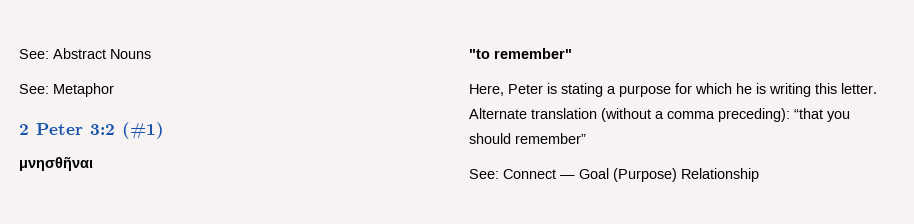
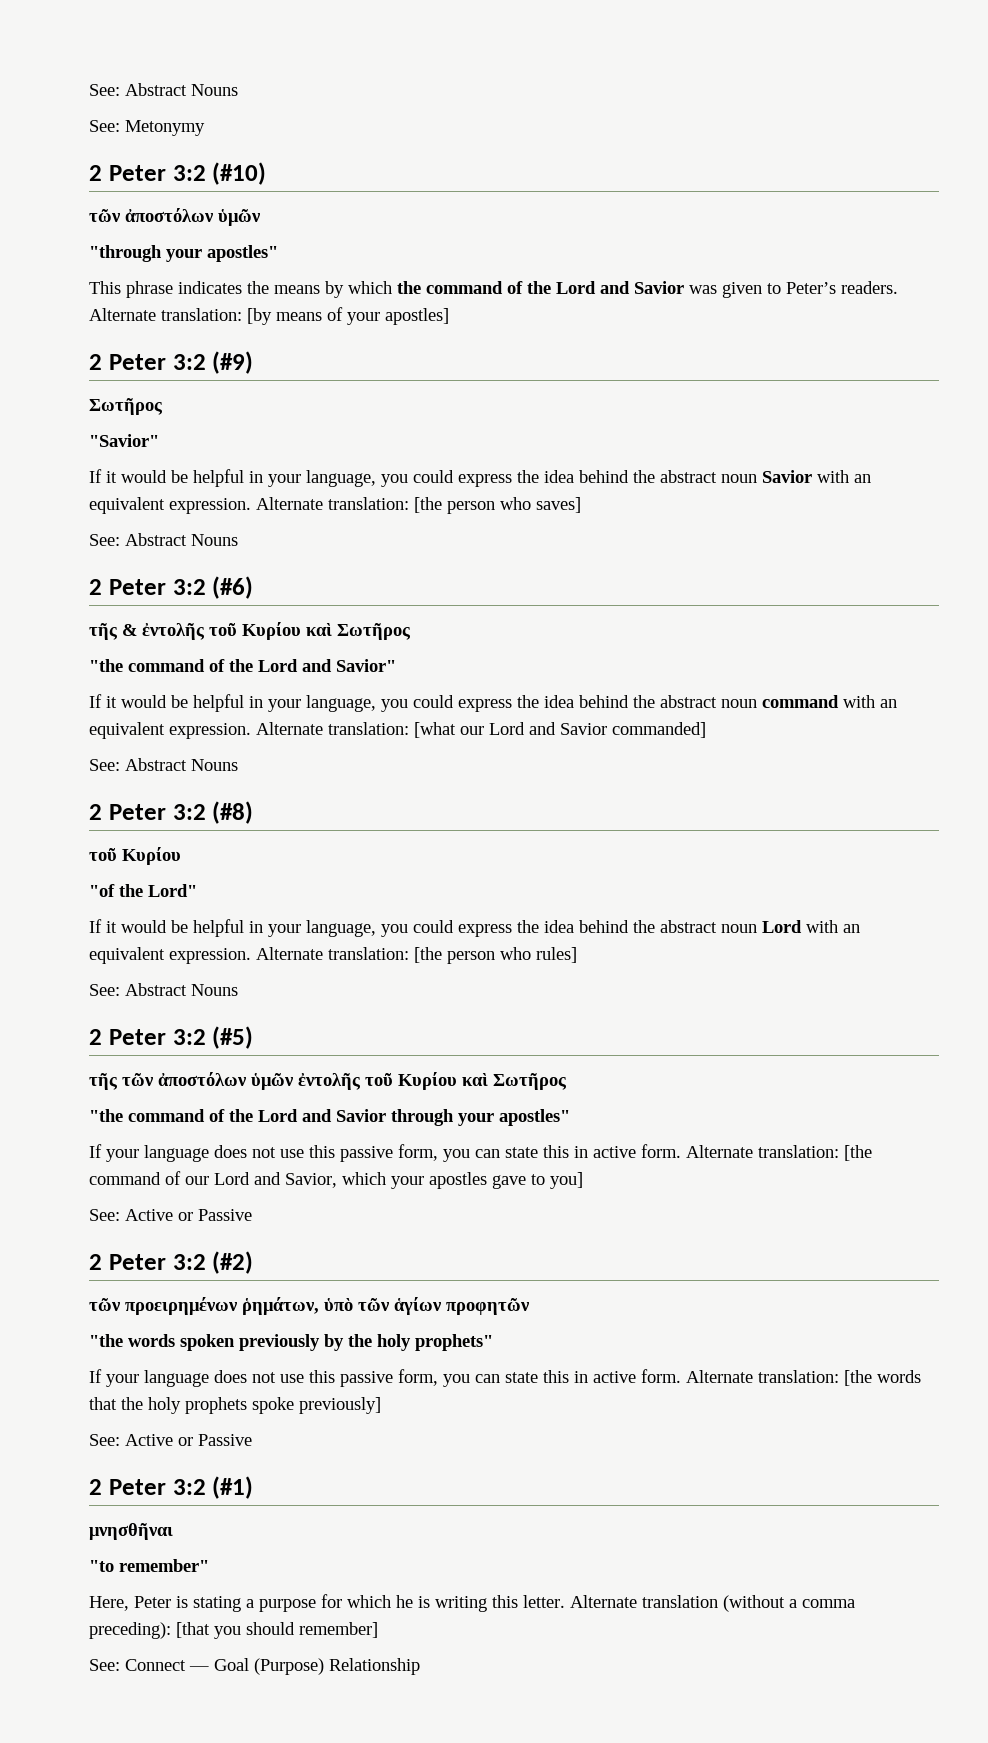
- See: Metaphor
+ See: Metonymy
+ 2 Peter 3:2 (#10)
+ τῶν ἀποστόλων ὑμῶν
+ "through your apostles"
+ This phrase indicates the means by which the command of the Lord and Savior was given to Peter’s readers. Alternate translation: [by means of your apostles]
+ 2 Peter 3:2 (#9)
+ Σωτῆρος
+ "Savior"
+ If it would be helpful in your language, you could express the idea behind the abstract noun Savior with an equivalent expression. Alternate translation: [the person who saves]
+ See: Abstract Nouns
+ 2 Peter 3:2 (#6)
+ τῆς & ἐντολῆς τοῦ Κυρίου καὶ Σωτῆρος
+ "the command of the Lord and Savior"
+ If it would be helpful in your language, you could express the idea behind the abstract noun command with an equivalent expression. Alternate translation: [what our Lord and Savior commanded]
+ See: Abstract Nouns
+ 2 Peter 3:2 (#8)
+ τοῦ Κυρίου
+ "of the Lord"
+ If it would be helpful in your language, you could express the idea behind the abstract noun Lord with an equivalent expression. Alternate translation: [the person who rules]
+ See: Abstract Nouns
+ 2 Peter 3:2 (#5)
+ τῆς τῶν ἀποστόλων ὑμῶν ἐντολῆς τοῦ Κυρίου καὶ Σωτῆρος
+ "the command of the Lord and Savior through your apostles"
+ If your language does not use this passive form, you can state this in active form. Alternate translation: [the command of our Lord and Savior, which your apostles gave to you]
+ See: Active or Passive
+ 2 Peter 3:2 (#2)
+ τῶν προειρημένων ῥημάτων, ὑπὸ τῶν ἁγίων προφητῶν
+ "the words spoken previously by the holy prophets"
+ If your language does not use this passive form, you can state this in active form. Alternate translation: [the words that the holy prophets spoke previously]
+ See: Active or Passive
- Alternate translation (without a comma preceding): “that you should remember”
+ Alternate translation (without a comma preceding): [that you should remember]

